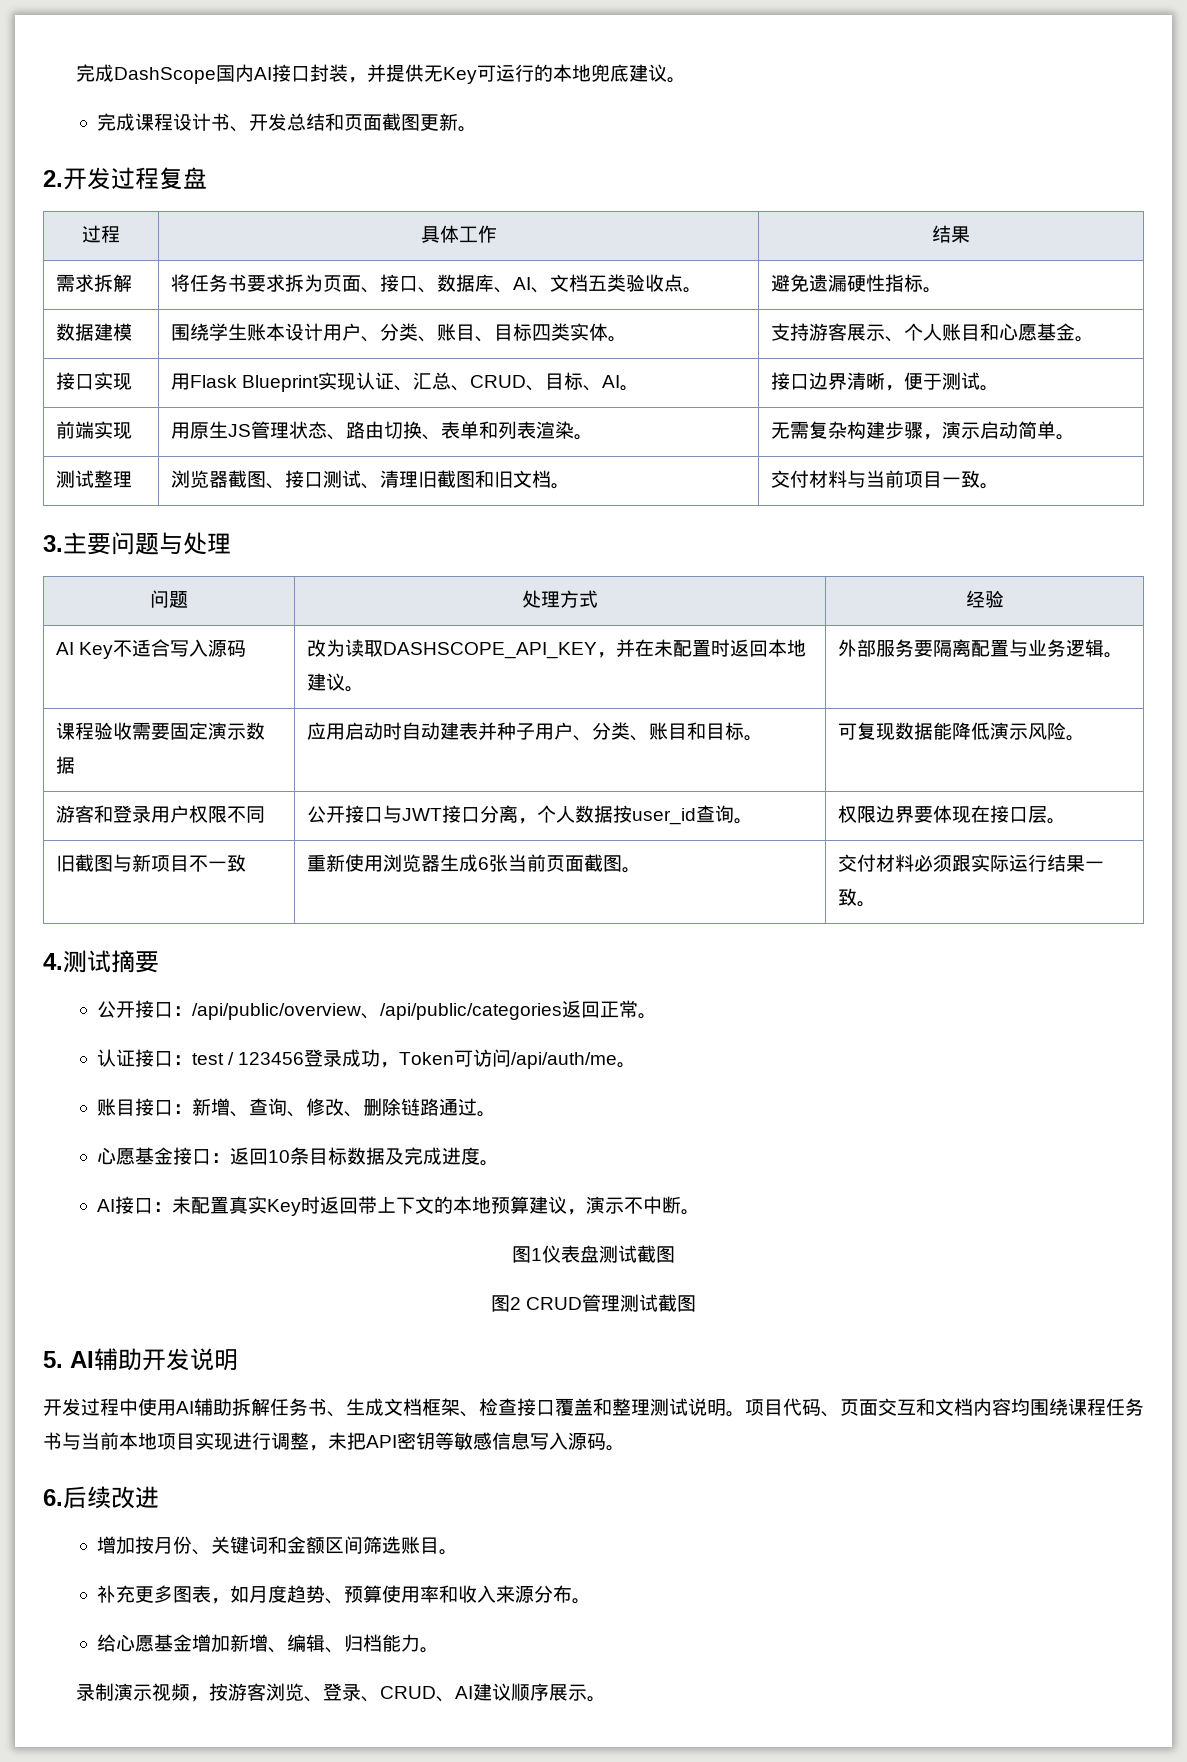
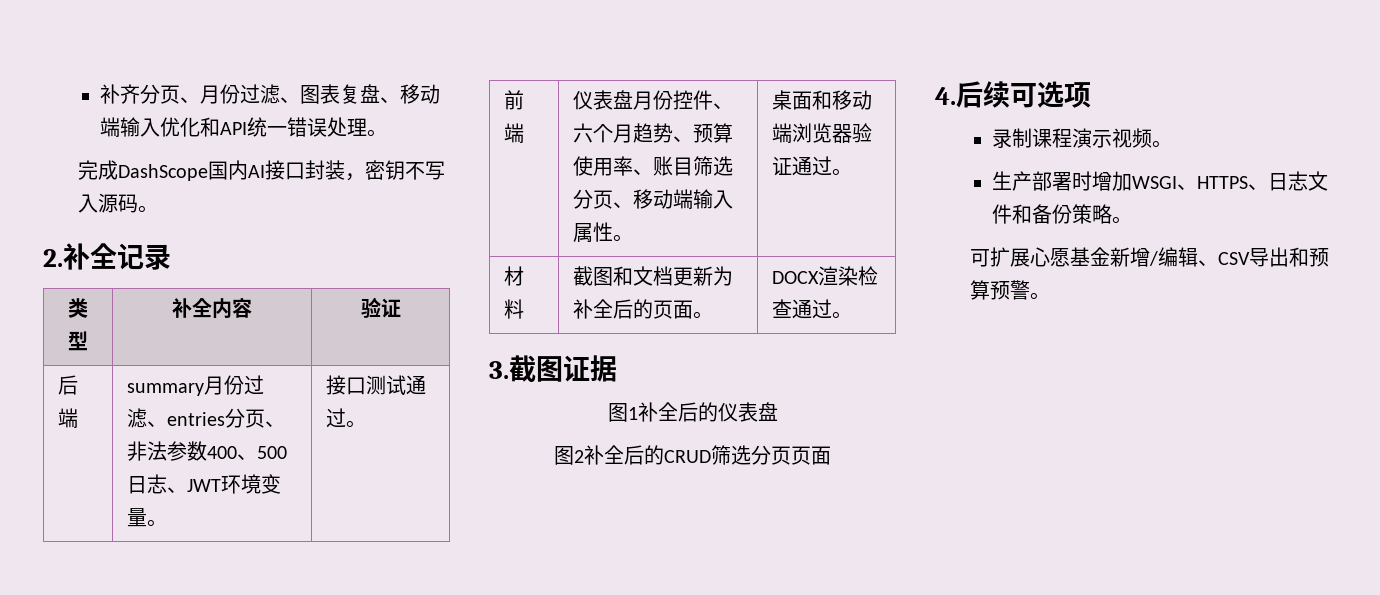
+ 补齐分页、月份过滤、图表复盘、移动端输入优化和API统一错误处理。
- 完成DashScope国内AI接口封装，并提供无Key可运行的本地兜底建议。
- 完成课程设计书、开发总结和页面截图更新。
- 2.开发过程复盘
- 过程 | 具体工作 | 结果
- 需求拆解 | 将任务书要求拆为页面、接口、数据库、AI、文档五类验收点。 | 避免遗漏硬性指标。
- 数据建模 | 围绕学生账本设计用户、分类、账目、目标四类实体。 | 支持游客展示、个人账目和心愿基金。
- 接口实现 | 用Flask Blueprint实现认证、汇总、CRUD、目标、AI。 | 接口边界清晰，便于测试。
- 前端实现 | 用原生JS管理状态、路由切换、表单和列表渲染。 | 无需复杂构建步骤，演示启动简单。
- 测试整理 | 浏览器截图、接口测试、清理旧截图和旧文档。 | 交付材料与当前项目一致。
- 3.主要问题与处理
- 问题 | 处理方式 | 经验
- AI Key不适合写入源码 | 改为读取DASHSCOPE_API_KEY，并在未配置时返回本地建议。 | 外部服务要隔离配置与业务逻辑。
- 课程验收需要固定演示数据 | 应用启动时自动建表并种子用户、分类、账目和目标。 | 可复现数据能降低演示风险。
- 游客和登录用户权限不同 | 公开接口与JWT接口分离，个人数据按user_id查询。 | 权限边界要体现在接口层。
- 旧截图与新项目不一致 | 重新使用浏览器生成6张当前页面截图。 | 交付材料必须跟实际运行结果一致。
- 4.测试摘要
- 公开接口：/api/public/overview、/api/public/categories返回正常。
- 认证接口：test / 123456登录成功，Token可访问/api/auth/me。
- 账目接口：新增、查询、修改、删除链路通过。
- 心愿基金接口：返回10条目标数据及完成进度。
- AI接口：未配置真实Key时返回带上下文的本地预算建议，演示不中断。
- 图1仪表盘测试截图
- 图2 CRUD管理测试截图
- 5. AI辅助开发说明
- 开发过程中使用AI辅助拆解任务书、生成文档框架、检查接口覆盖和整理测试说明。项目代码、页面交互和文档内容均围绕课程任务书与当前本地项目实现进行调整，未把API密钥等敏感信息写入源码。
- 6.后续改进
- 增加按月份、关键词和金额区间筛选账目。
- 补充更多图表，如月度趋势、预算使用率和收入来源分布。
- 给心愿基金增加新增、编辑、归档能力。
- 录制演示视频，按游客浏览、登录、CRUD、AI建议顺序展示。
+ 完成DashScope国内AI接口封装，密钥不写入源码。
+ 2.补全记录
+ 类型 | 补全内容 | 验证
+ 后端 | summary月份过滤、entries分页、非法参数400、500日志、JWT环境变量。 | 接口测试通过。
+ 前端 | 仪表盘月份控件、六个月趋势、预算使用率、账目筛选分页、移动端输入属性。 | 桌面和移动端浏览器验证通过。
+ 材料 | 截图和文档更新为补全后的页面。 | DOCX渲染检查通过。
+ 3.截图证据
+ 图1补全后的仪表盘
+ 图2补全后的CRUD筛选分页页面
+ 4.后续可选项
+ 录制课程演示视频。
+ 生产部署时增加WSGI、HTTPS、日志文件和备份策略。
+ 可扩展心愿基金新增/编辑、CSV导出和预算预警。

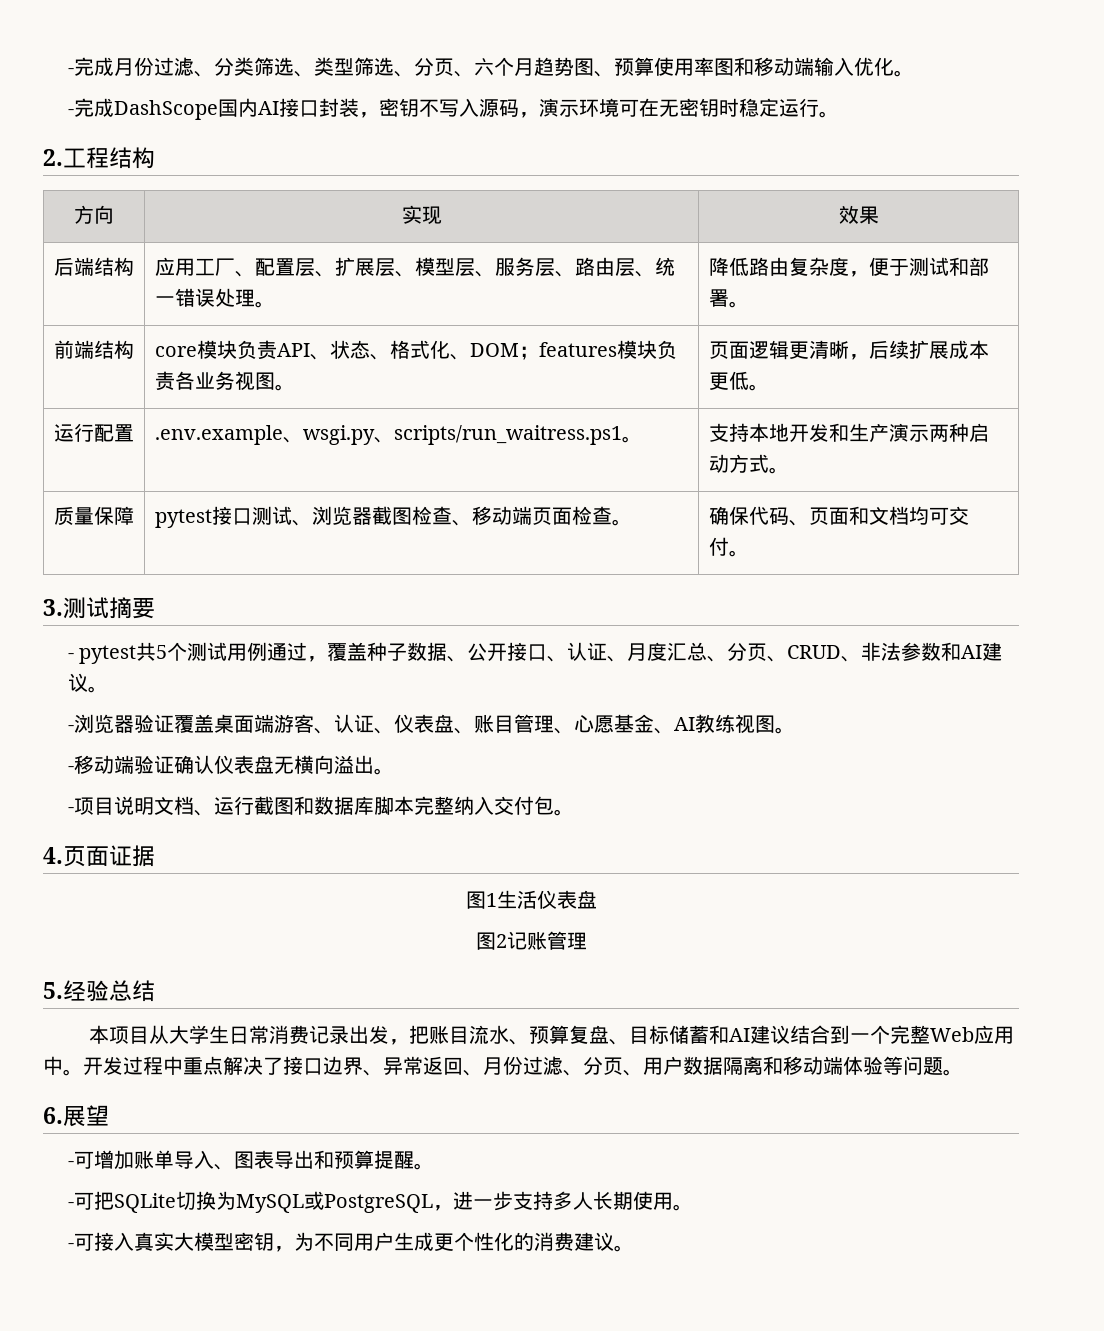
- 补齐分页、月份过滤、图表复盘、移动端输入优化和API统一错误处理。
- 完成DashScope国内AI接口封装，密钥不写入源码。
- 2.补全记录
- 类型 | 补全内容 | 验证
- 后端 | summary月份过滤、entries分页、非法参数400、500日志、JWT环境变量。 | 接口测试通过。
- 前端 | 仪表盘月份控件、六个月趋势、预算使用率、账目筛选分页、移动端输入属性。 | 桌面和移动端浏览器验证通过。
- 材料 | 截图和文档更新为补全后的页面。 | DOCX渲染检查通过。
- 3.截图证据
+ -完成月份过滤、分类筛选、类型筛选、分页、六个月趋势图、预算使用率图和移动端输入优化。
+ -完成DashScope国内AI接口封装，密钥不写入源码，演示环境可在无密钥时稳定运行。
+ 2.工程结构
+ 方向 | 实现 | 效果
+ 后端结构 | 应用工厂、配置层、扩展层、模型层、服务层、路由层、统一错误处理。 | 降低路由复杂度，便于测试和部署。
+ 前端结构 | core模块负责API、状态、格式化、DOM；features模块负责各业务视图。 | 页面逻辑更清晰，后续扩展成本更低。
+ 运行配置 | .env.example、wsgi.py、scripts/run_waitress.ps1。 | 支持本地开发和生产演示两种启动方式。
+ 质量保障 | pytest接口测试、浏览器截图检查、移动端页面检查。 | 确保代码、页面和文档均可交付。
+ 3.测试摘要
+ - pytest共5个测试用例通过，覆盖种子数据、公开接口、认证、月度汇总、分页、CRUD、非法参数和AI建议。
+ -浏览器验证覆盖桌面端游客、认证、仪表盘、账目管理、心愿基金、AI教练视图。
+ -移动端验证确认仪表盘无横向溢出。
+ -项目说明文档、运行截图和数据库脚本完整纳入交付包。
+ 4.页面证据
- 图1补全后的仪表盘
+ 图1生活仪表盘
- 图2补全后的CRUD筛选分页页面
- 4.后续可选项
- 录制课程演示视频。
- 生产部署时增加WSGI、HTTPS、日志文件和备份策略。
- 可扩展心愿基金新增/编辑、CSV导出和预算预警。
+ 图2记账管理
+ 5.经验总结
+ 本项目从大学生日常消费记录出发，把账目流水、预算复盘、目标储蓄和AI建议结合到一个完整Web应用中。开发过程中重点解决了接口边界、异常返回、月份过滤、分页、用户数据隔离和移动端体验等问题。
+ 6.展望
+ -可增加账单导入、图表导出和预算提醒。
+ -可把SQLite切换为MySQL或PostgreSQL，进一步支持多人长期使用。
+ -可接入真实大模型密钥，为不同用户生成更个性化的消费建议。

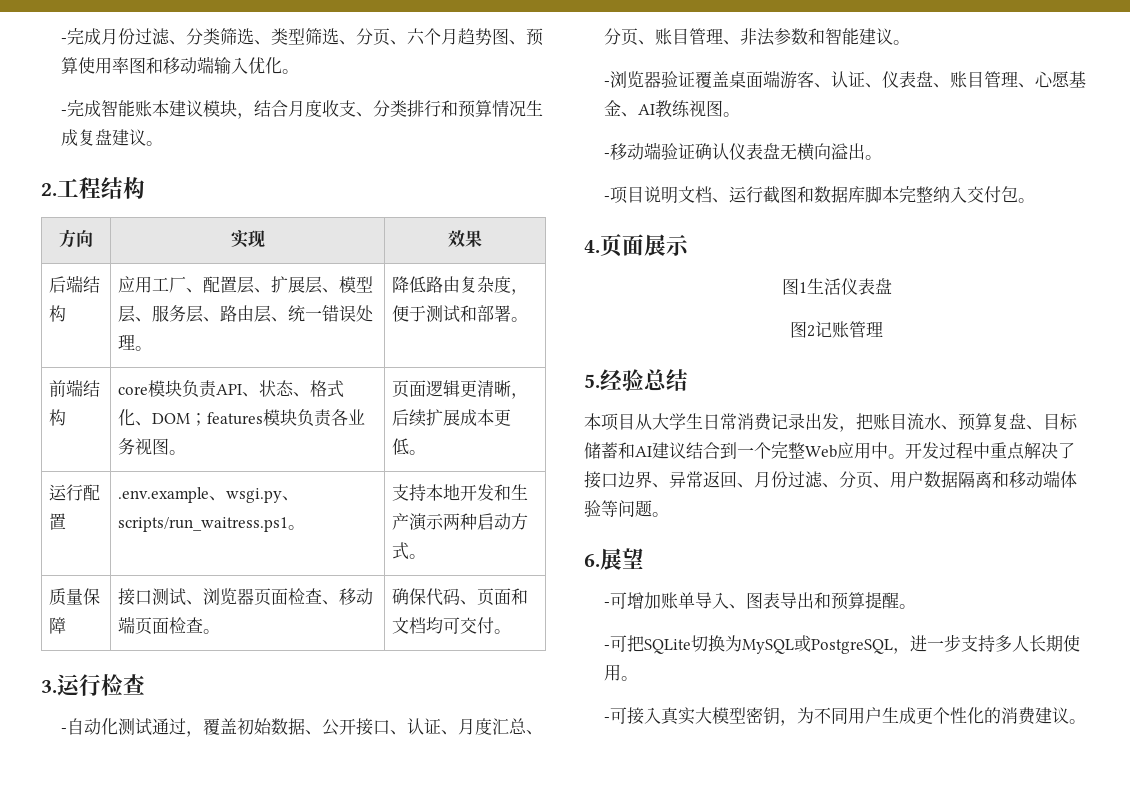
- -完成DashScope国内AI接口封装，密钥不写入源码，演示环境可在无密钥时稳定运行。
+ -完成智能账本建议模块，结合月度收支、分类排行和预算情况生成复盘建议。
- 质量保障 | pytest接口测试、浏览器截图检查、移动端页面检查。 | 确保代码、页面和文档均可交付。
+ 质量保障 | 接口测试、浏览器页面检查、移动端页面检查。 | 确保代码、页面和文档均可交付。
- 3.测试摘要
- - pytest共5个测试用例通过，覆盖种子数据、公开接口、认证、月度汇总、分页、CRUD、非法参数和AI建议。
+ 3.运行检查
+ -自动化测试通过，覆盖初始数据、公开接口、认证、月度汇总、分页、账目管理、非法参数和智能建议。
- 4.页面证据
+ 4.页面展示

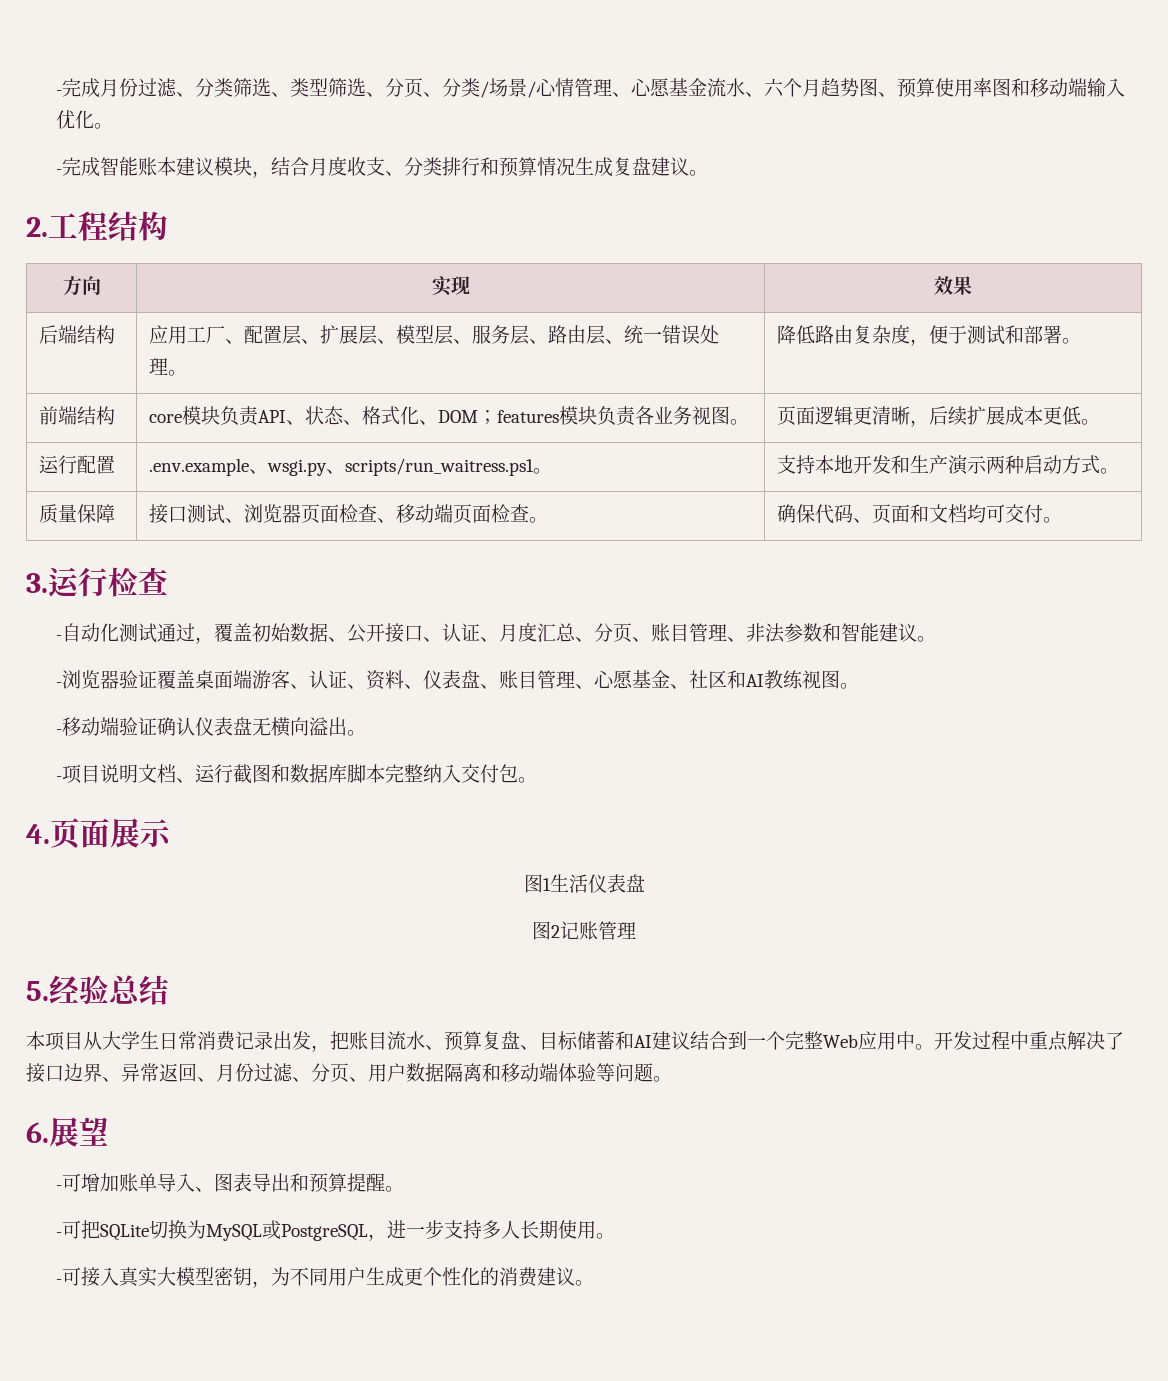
- -完成月份过滤、分类筛选、类型筛选、分页、六个月趋势图、预算使用率图和移动端输入优化。
+ -完成月份过滤、分类筛选、类型筛选、分页、分类/场景/心情管理、心愿基金流水、六个月趋势图、预算使用率图和移动端输入优化。
- -浏览器验证覆盖桌面端游客、认证、仪表盘、账目管理、心愿基金、AI教练视图。
+ -浏览器验证覆盖桌面端游客、认证、资料、仪表盘、账目管理、心愿基金、社区和AI教练视图。

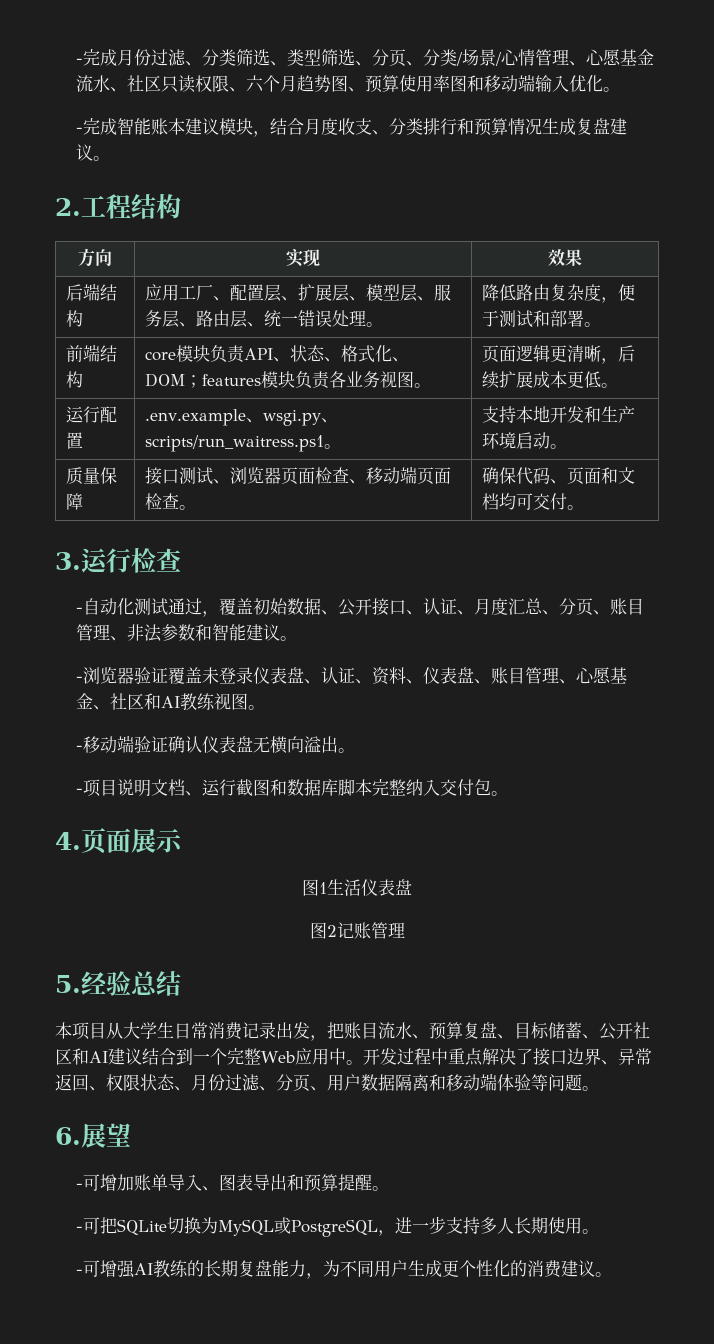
- -完成月份过滤、分类筛选、类型筛选、分页、分类/场景/心情管理、心愿基金流水、六个月趋势图、预算使用率图和移动端输入优化。
+ -完成月份过滤、分类筛选、类型筛选、分页、分类/场景/心情管理、心愿基金流水、社区只读权限、六个月趋势图、预算使用率图和移动端输入优化。
- 运行配置 | .env.example、wsgi.py、scripts/run_waitress.ps1。 | 支持本地开发和生产演示两种启动方式。
+ 运行配置 | .env.example、wsgi.py、scripts/run_waitress.ps1。 | 支持本地开发和生产环境启动。
- -浏览器验证覆盖桌面端游客、认证、资料、仪表盘、账目管理、心愿基金、社区和AI教练视图。
+ -浏览器验证覆盖未登录仪表盘、认证、资料、仪表盘、账目管理、心愿基金、社区和AI教练视图。
- 本项目从大学生日常消费记录出发，把账目流水、预算复盘、目标储蓄和AI建议结合到一个完整Web应用中。
+ 本项目从大学生日常消费记录出发，把账目流水、预算复盘、目标储蓄、公开社区和AI建议结合到一个完整Web应用中。
- 开发过程中重点解决了接口边界、异常返回、月份过滤、分页、用户数据隔离和移动端体验等问题。
+ 开发过程中重点解决了接口边界、异常返回、权限状态、月份过滤、分页、用户数据隔离和移动端体验等问题。
- -可接入真实大模型密钥，为不同用户生成更个性化的消费建议。
+ -可增强AI教练的长期复盘能力，为不同用户生成更个性化的消费建议。

